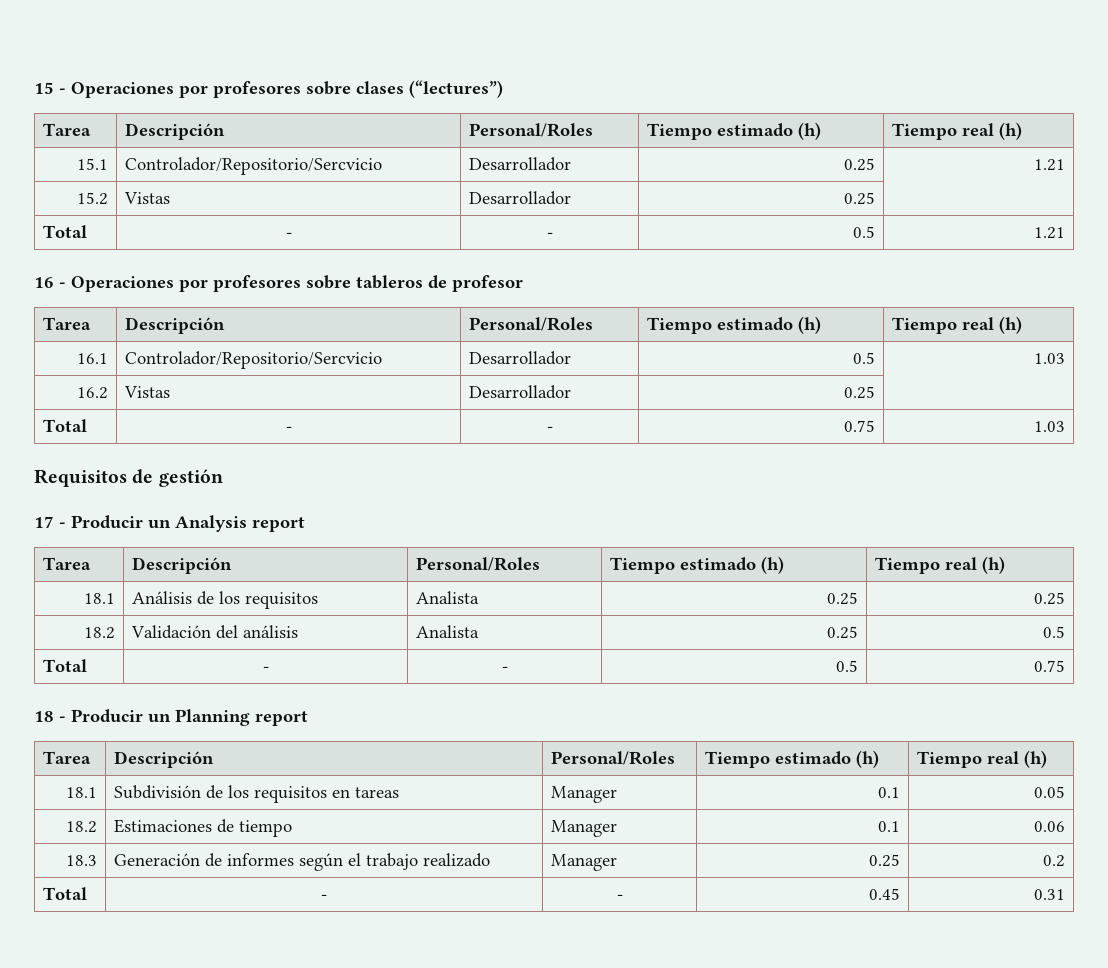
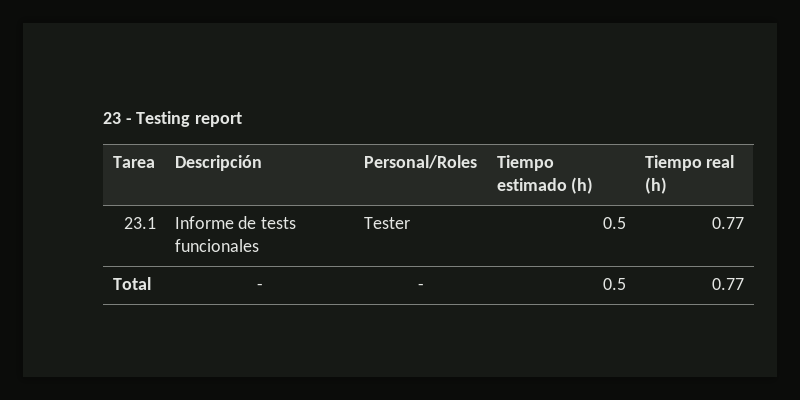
- 15 - Operaciones por profesores sobre clases (“lectures”)
- Tarea | Descripción | Personal/Roles | Tiempo estimado (h) | Tiempo real (h)
- 15.1 | Controlador/Repositorio/Sercvicio | Desarrollador | 0.25 | 1.21
- 15.2 | Vistas | Desarrollador | 0.25 |
- Total | - | - | 0.5 | 1.21
- 16 - Operaciones por profesores sobre tableros de profesor
- Tarea | Descripción | Personal/Roles | Tiempo estimado (h) | Tiempo real (h)
- 16.1 | Controlador/Repositorio/Sercvicio | Desarrollador | 0.5 | 1.03
- 16.2 | Vistas | Desarrollador | 0.25 |
- Total | - | - | 0.75 | 1.03
- Requisitos de gestión
- 17 - Producir un Analysis report
+ 23 - Testing report
- 18.1 | Análisis de los requisitos | Analista | 0.25 | 0.25
- 18.2 | Validación del análisis | Analista | 0.25 | 0.5
- Total | - | - | 0.5 | 0.75
- 18 - Producir un Planning report
- Tarea | Descripción | Personal/Roles | Tiempo estimado (h) | Tiempo real (h)
- 18.1 | Subdivisión de los requisitos en tareas | Manager | 0.1 | 0.05
- 18.2 | Estimaciones de tiempo | Manager | 0.1 | 0.06
- 18.3 | Generación de informes según el trabajo realizado | Manager | 0.25 | 0.2
- Total | - | - | 0.45 | 0.31
+ 23.1 | Informe de tests funcionales | Tester | 0.5 | 0.77
+ Total | - | - | 0.5 | 0.77

